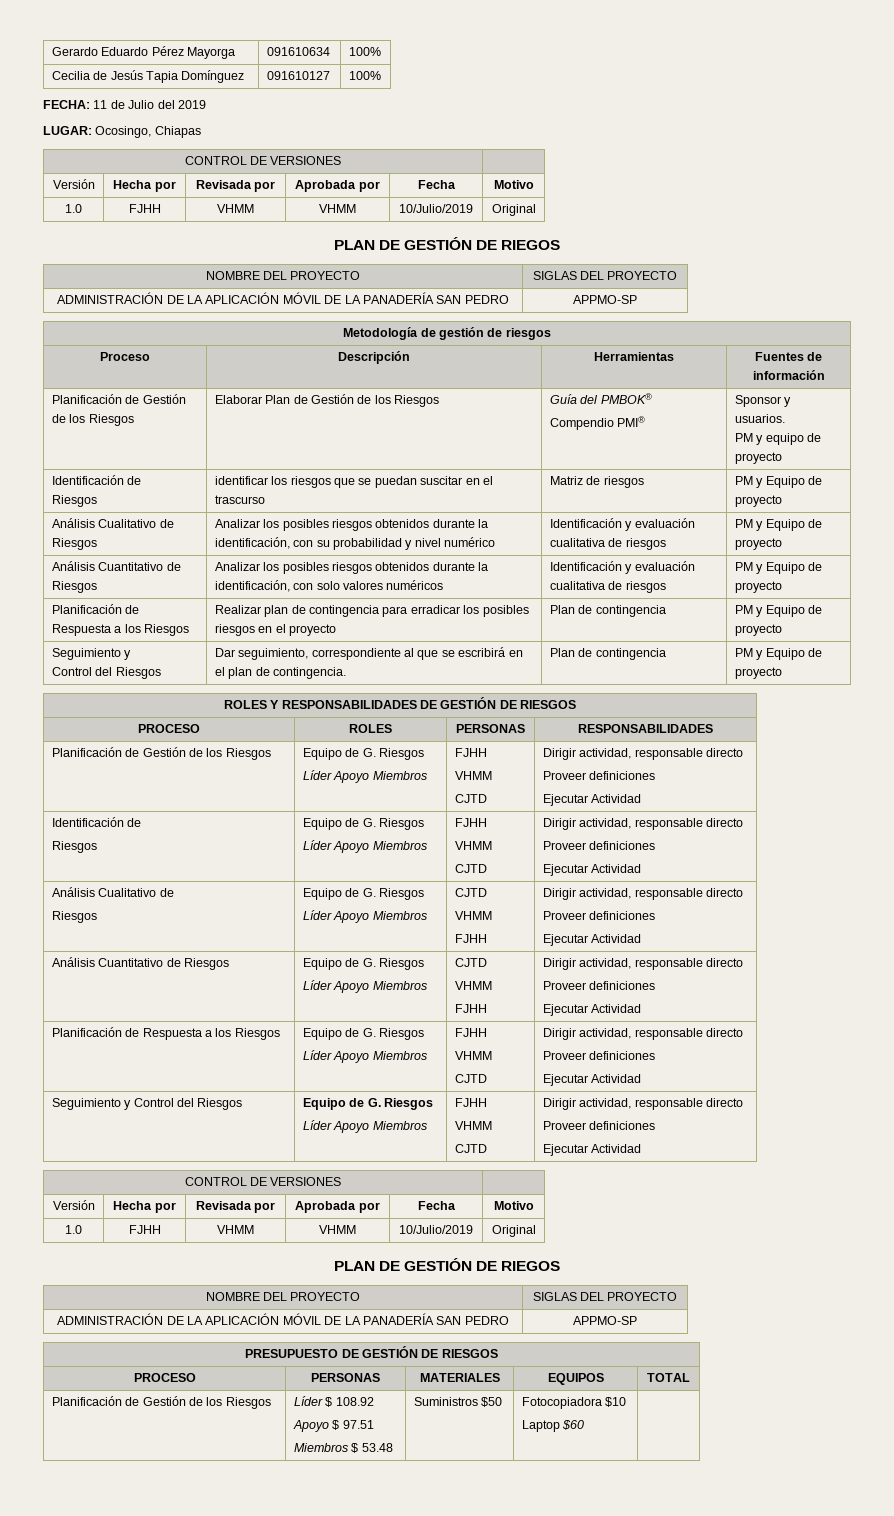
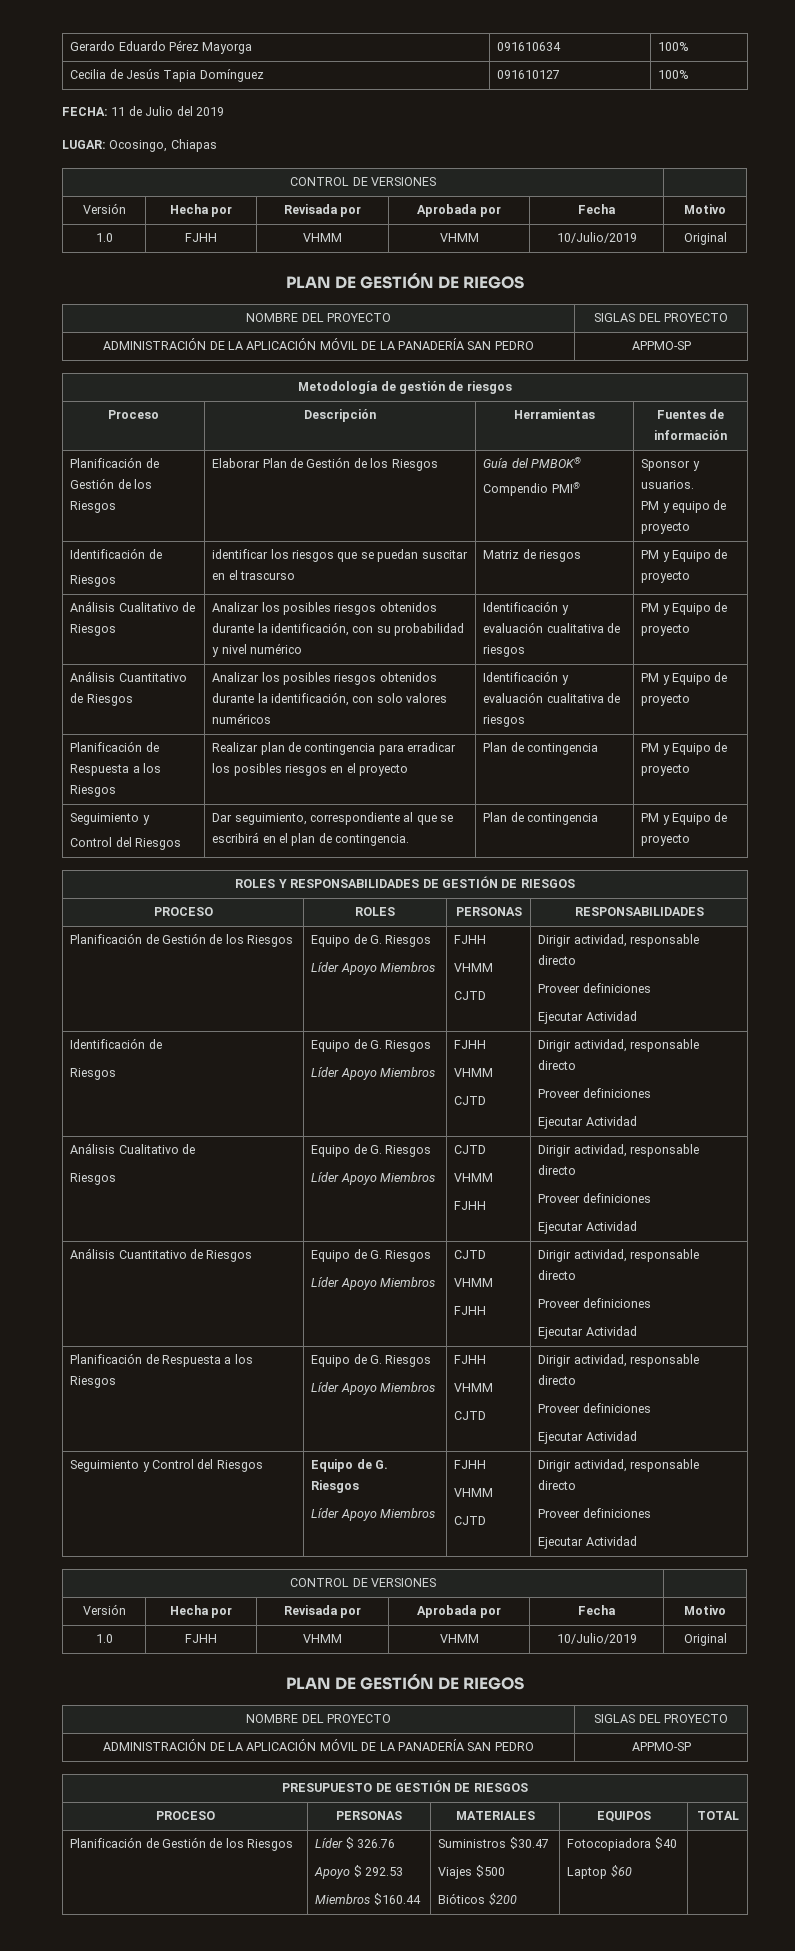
- Planificación de Gestión de los Riesgos | Líder $ 108.92
- Apoyo $ 97.51
- Miembros $ 53.48 | Suministros $50 | Fotocopiadora $10
+ Planificación de Gestión de los Riesgos | Líder $ 326.76
+ Apoyo $ 292.53
+ Miembros $160.44 | Suministros $30.47
+ Viajes $500
+ Bióticos $200 | Fotocopiadora $40

